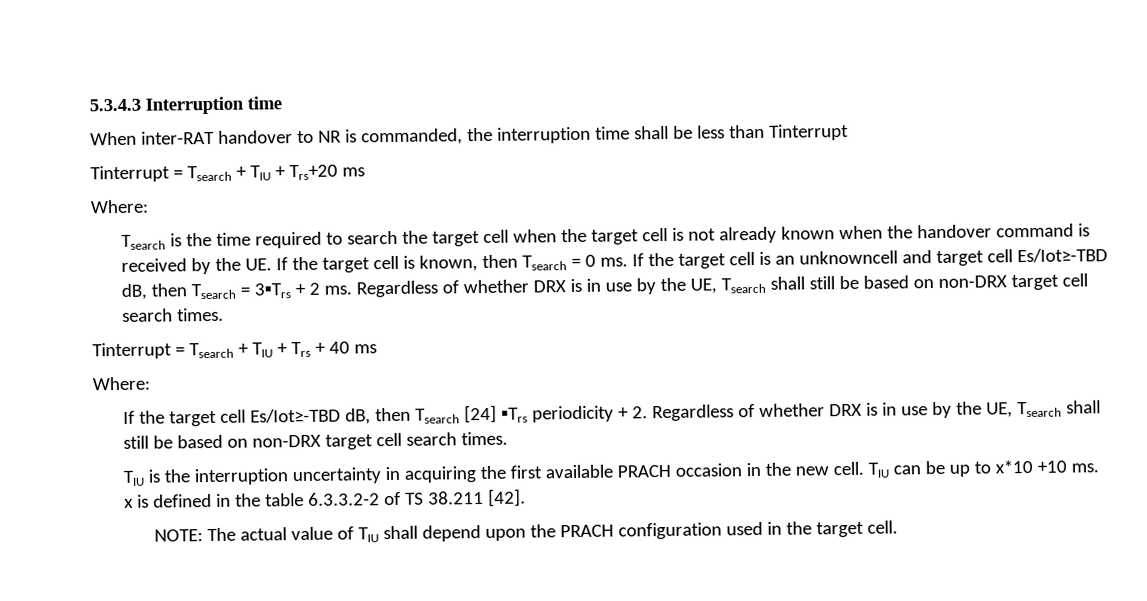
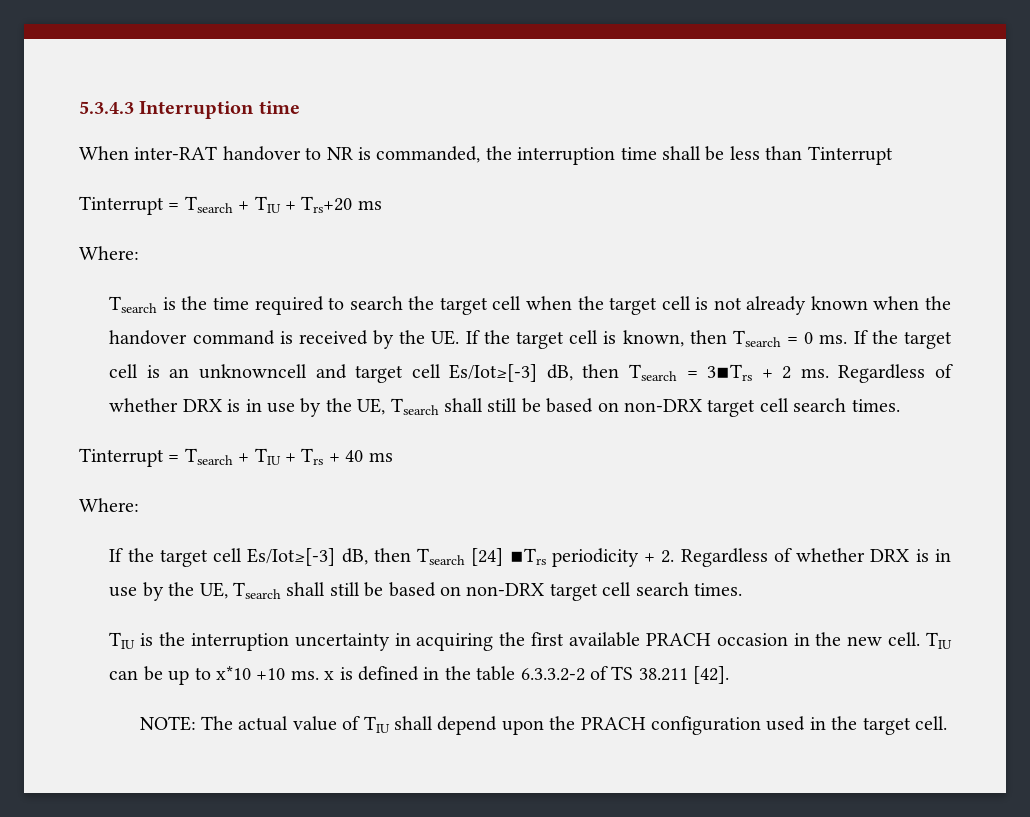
- If the target cell is an unknowncell and target cell Es/Iot≥-TBD dB, then Tsearch = 3▪Trs + 2 ms.
+ If the target cell is an unknowncell and target cell Es/Iot≥[-3] dB, then Tsearch = 3▪Trs + 2 ms.
- If the target cell Es/Iot≥-TBD dB, then Tsearch [24] ▪Trs periodicity + 2. Regardless of whether DRX is in use by the UE, Tsearch shall still be based on non-DRX target cell search times.
+ If the target cell Es/Iot≥[-3] dB, then Tsearch [24] ▪Trs periodicity + 2. Regardless of whether DRX is in use by the UE, Tsearch shall still be based on non-DRX target cell search times.

